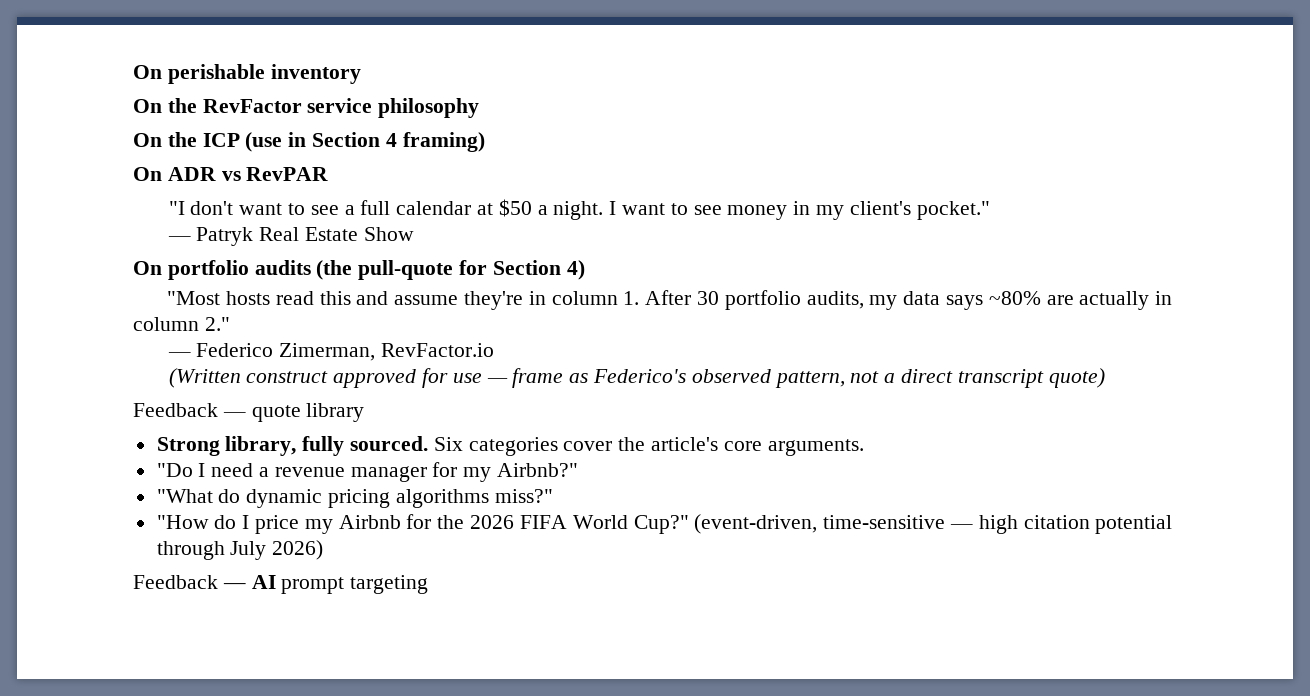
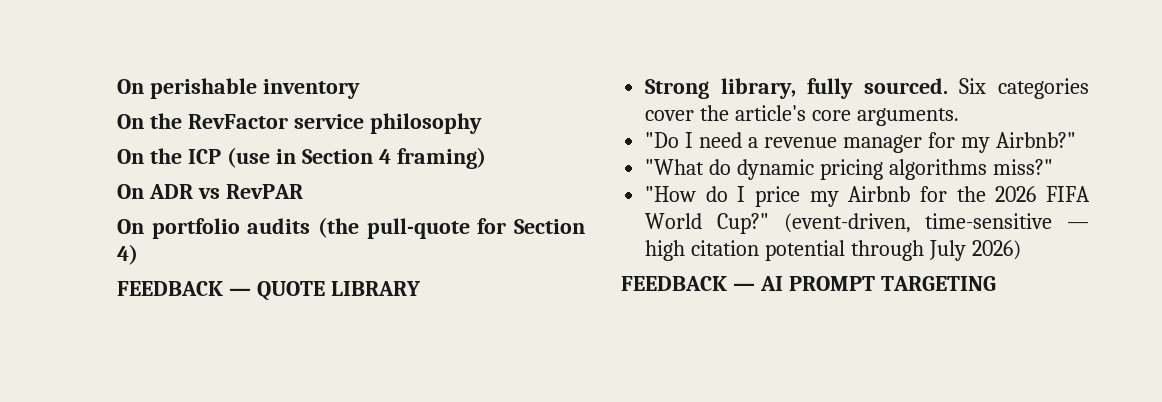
- "I don't want to see a full calendar at $50 a night. I want to see money in my client's pocket."
- — Patryk Real Estate Show
- "Most hosts read this and assume they're in column 1. After 30 portfolio audits, my data says ~80% are actually in column 2."
- — Federico Zimerman, RevFactor.io
- (Written construct approved for use — frame as Federico's observed pattern, not a direct transcript quote)
- Feedback — quote library
+ FEEDBACK — QUOTE LIBRARY
- Feedback — AI prompt targeting
+ FEEDBACK — AI PROMPT TARGETING

